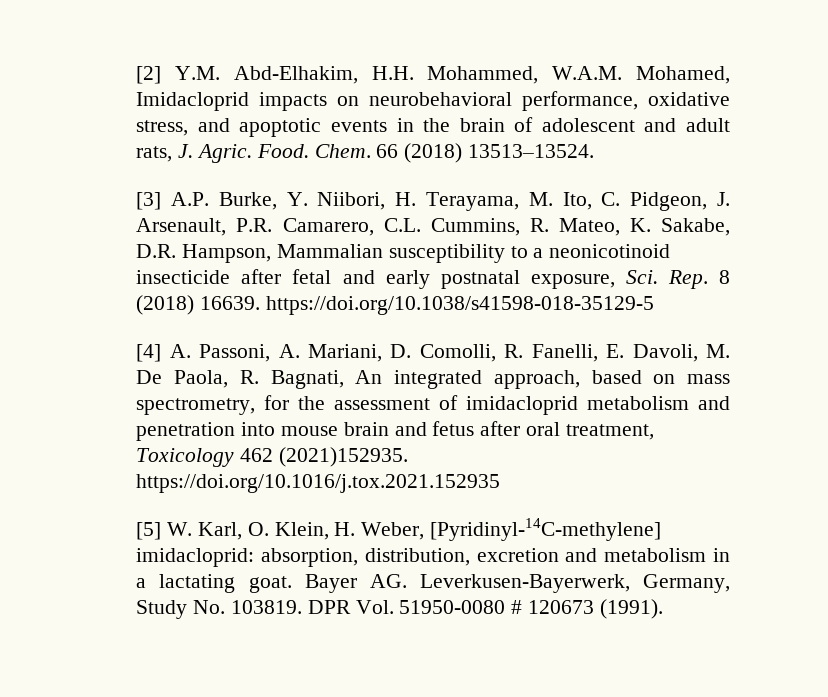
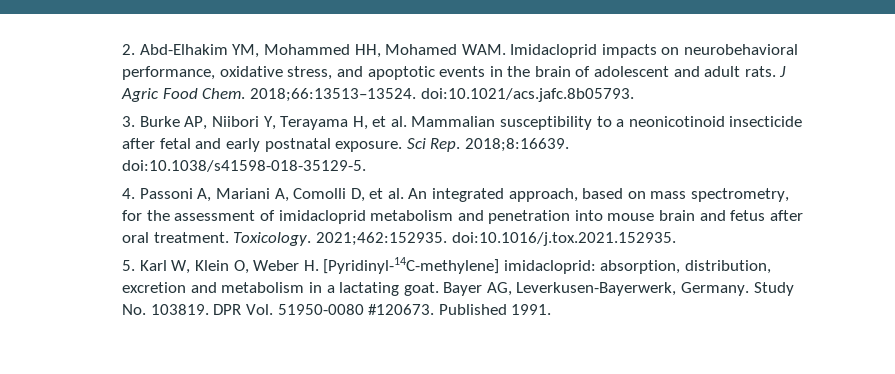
- [2] Y.M. Abd-Elhakim, H.H. Mohammed, W.A.M. Mohamed, Imidacloprid impacts on neurobehavioral performance, oxidative stress, and apoptotic events in the brain of adolescent and adult rats, J. Agric. Food. Chem. 66 (2018) 13513–13524.
- [3] A.P. Burke, Y. Niibori, H. Terayama, M. Ito, C. Pidgeon, J. Arsenault, P.R. Camarero, C.L. Cummins, R. Mateo, K. Sakabe, D.R. Hampson, Mammalian susceptibility to a neonicotinoid insecticide after fetal and early postnatal exposure, Sci. Rep. 8 (2018) 16639. https://doi.org/10.1038/s41598-018-35129-5
- [4] A. Passoni, A. Mariani, D. Comolli, R. Fanelli, E. Davoli, M. De Paola, R. Bagnati, An integrated approach, based on mass spectrometry, for the assessment of imidacloprid metabolism and penetration into mouse brain and fetus after oral treatment, Toxicology 462 (2021)152935. https://doi.org/10.1016/j.tox.2021.152935
- [5] W. Karl, O. Klein, H. Weber, [Pyridinyl-14C-methylene] imidacloprid:
+ 2. Abd-Elhakim YM, Mohammed HH, Mohamed WAM. Imidacloprid impacts on neurobehavioral performance, oxidative stress, and apoptotic events in the brain of adolescent and adult rats. J Agric Food Chem. 2018;66:13513–13524. doi:10.1021/acs.jafc.8b05793.
+ 3. Burke AP, Niibori Y, Terayama H, et al. Mammalian susceptibility to a neonicotinoid insecticide after fetal and early postnatal exposure. Sci Rep. 2018;8:16639. doi:10.1038/s41598-018-35129-5.
+ 4. Passoni A, Mariani A, Comolli D, et al. An integrated approach, based on mass spectrometry, for the assessment of imidacloprid metabolism and penetration into mouse brain and fetus after oral treatment. Toxicology. 2021;462:152935. doi:10.1016/j.tox.2021.152935.
+ 5. Karl W, Klein O, Weber H. [Pyridinyl-14C-methylene] imidacloprid:
- Bayer AG. Leverkusen-Bayerwerk, Germany, Study No. 103819.
+ Bayer AG, Leverkusen-Bayerwerk, Germany. Study No. 103819.
- DPR Vol. 51950-0080 # 120673 (1991).
+ DPR Vol. 51950-0080 #120673. Published 1991.

